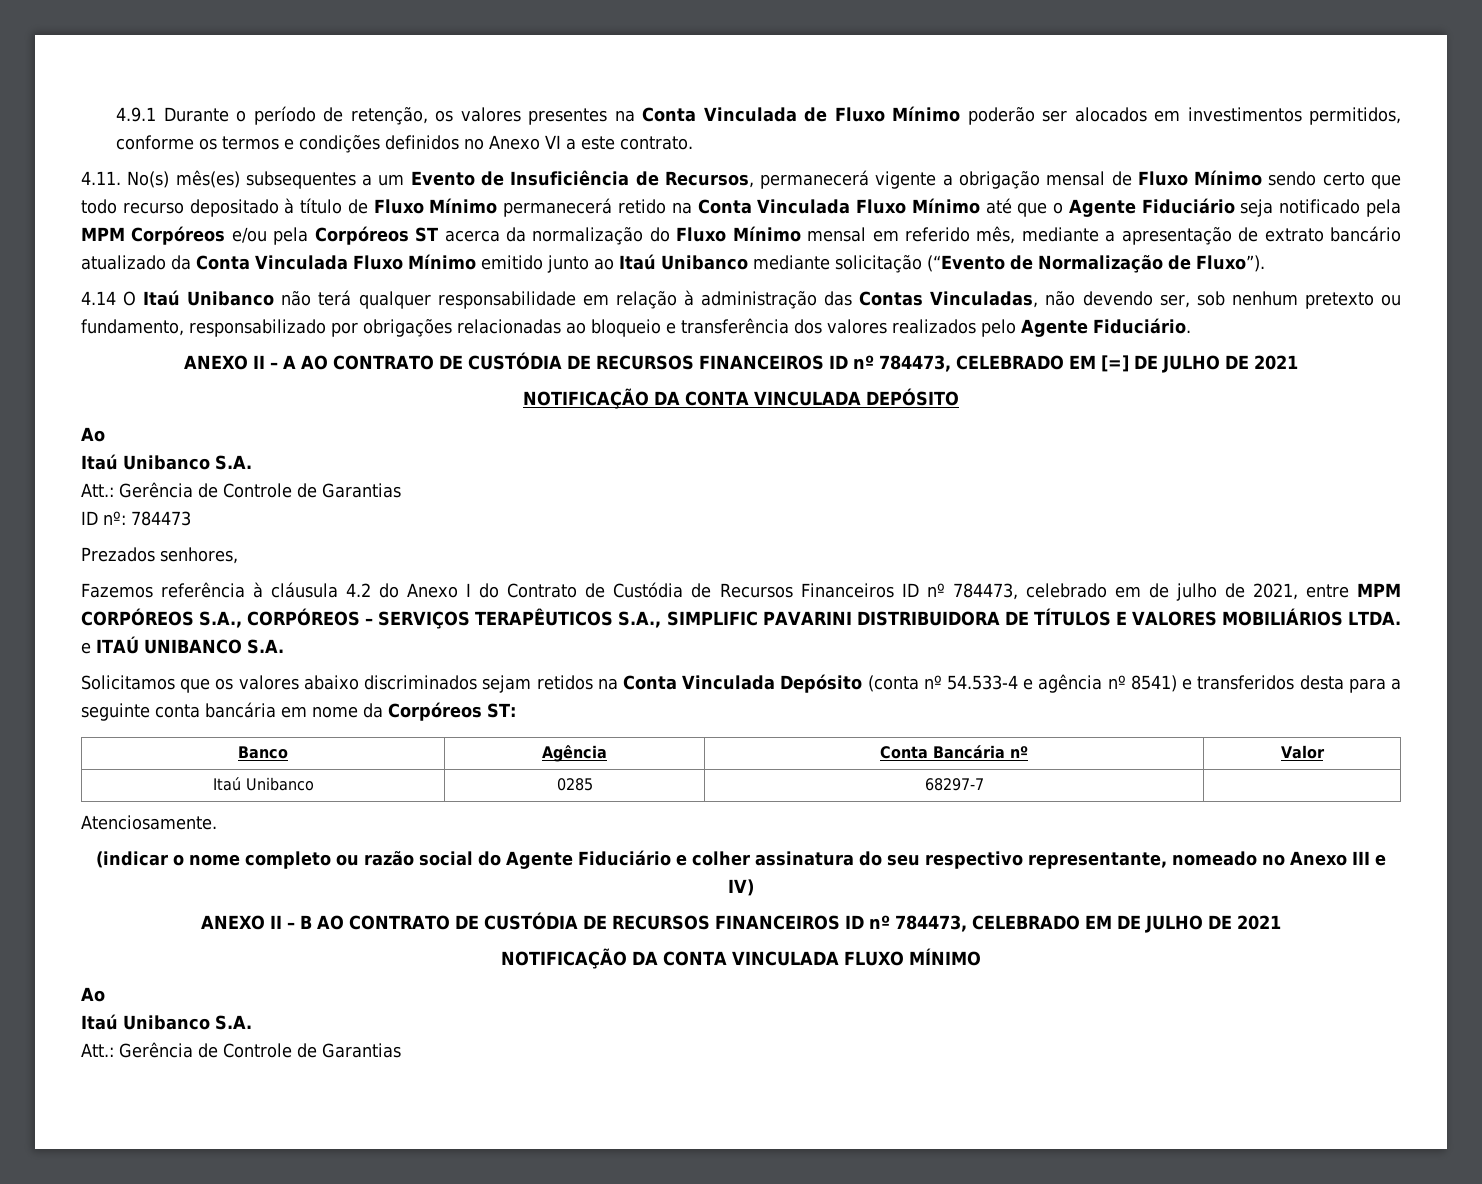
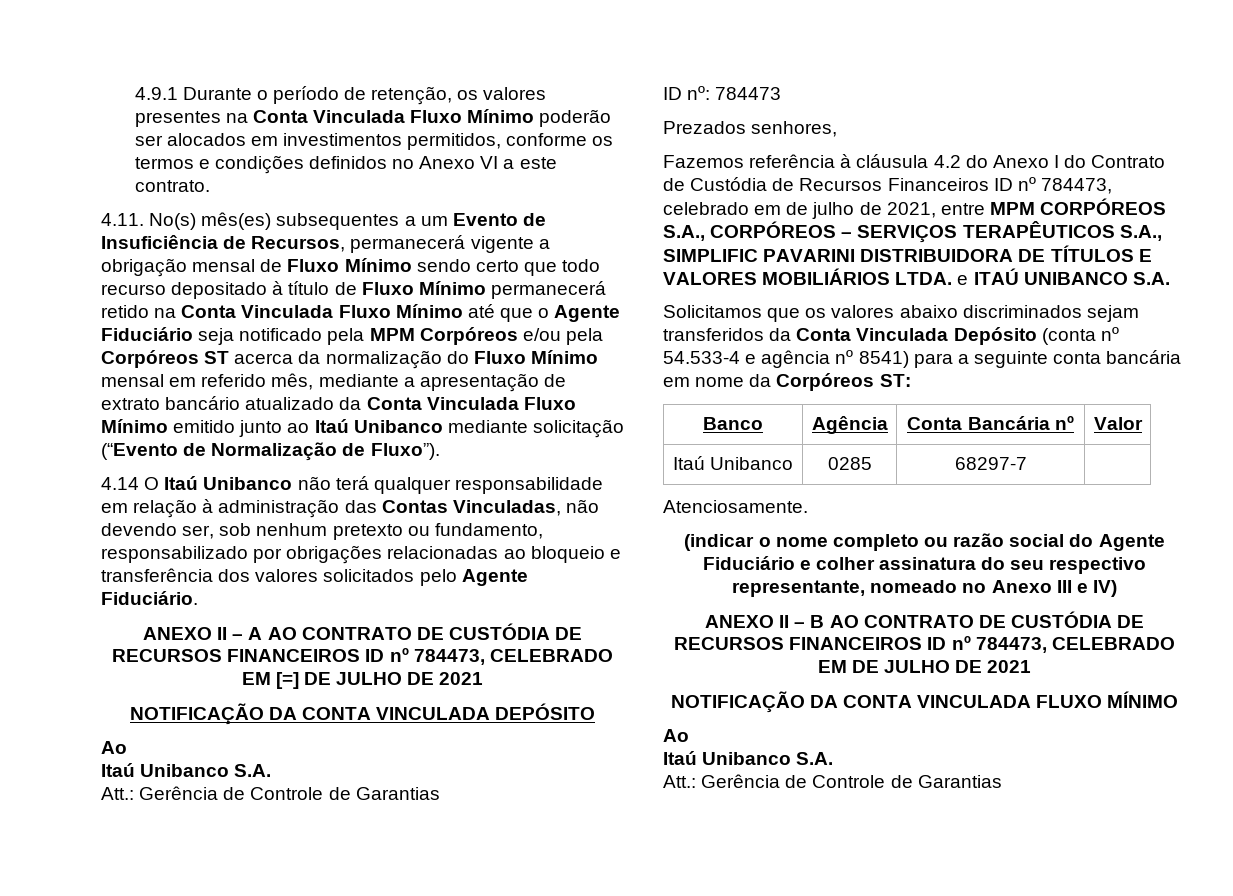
- 4.9.1 Durante o período de retenção, os valores presentes na Conta Vinculada de Fluxo Mínimo poderão ser alocados em investimentos permitidos, conforme os termos e condições definidos no Anexo VI a este contrato.
+ 4.9.1 Durante o período de retenção, os valores presentes na Conta Vinculada Fluxo Mínimo poderão ser alocados em investimentos permitidos, conforme os termos e condições definidos no Anexo VI a este contrato.
- 4.14 O Itaú Unibanco não terá qualquer responsabilidade em relação à administração das Contas Vinculadas, não devendo ser, sob nenhum pretexto ou fundamento, responsabilizado por obrigações relacionadas ao bloqueio e transferência dos valores realizados pelo Agente Fiduciário.
+ 4.14 O Itaú Unibanco não terá qualquer responsabilidade em relação à administração das Contas Vinculadas, não devendo ser, sob nenhum pretexto ou fundamento, responsabilizado por obrigações relacionadas ao bloqueio e transferência dos valores solicitados pelo Agente Fiduciário.
- Solicitamos que os valores abaixo discriminados sejam retidos na Conta Vinculada Depósito (conta nº 54.533-4 e agência nº 8541) e transferidos desta para a seguinte conta bancária em nome da Corpóreos ST:
+ Solicitamos que os valores abaixo discriminados sejam transferidos da Conta Vinculada Depósito (conta nº 54.533-4 e agência nº 8541) para a seguinte conta bancária em nome da Corpóreos ST:

